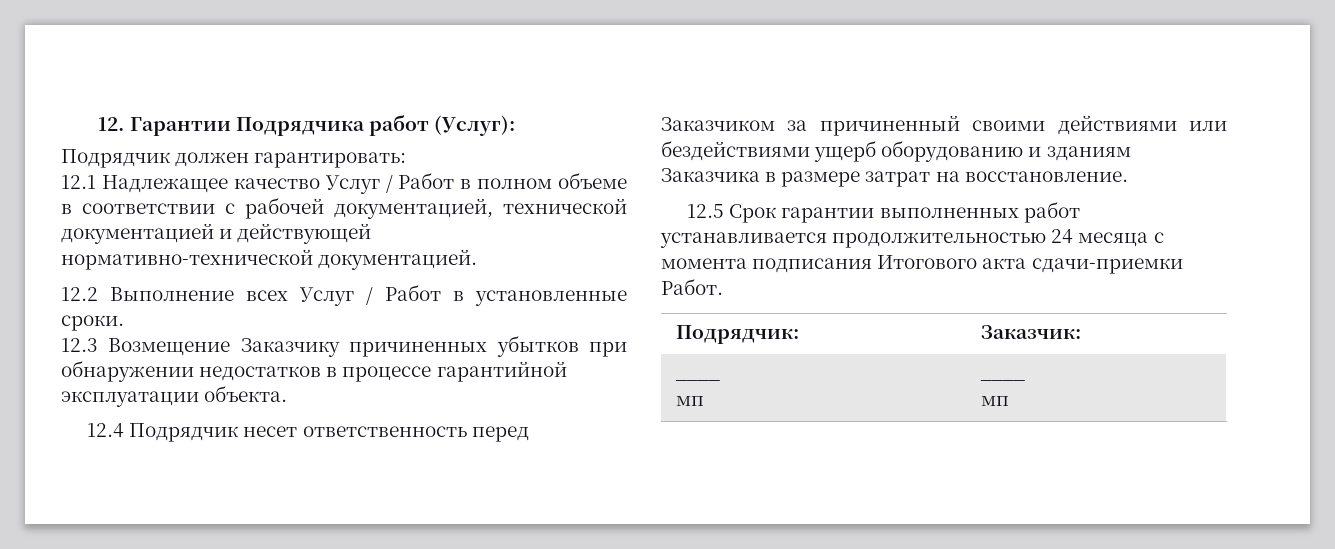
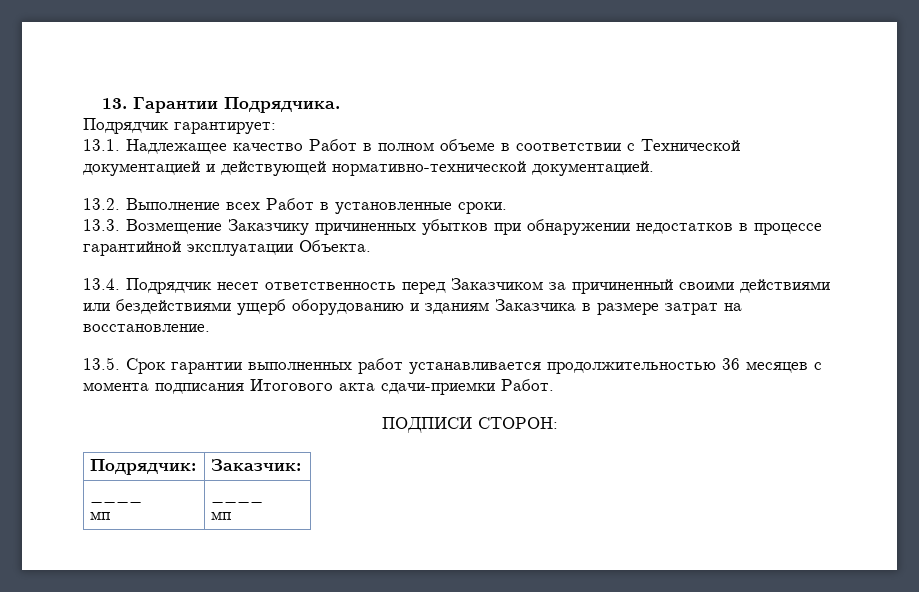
- 12. Гарантии Подрядчика работ (Услуг):
- Подрядчик должен гарантировать:
- 12.1 Надлежащее качество Услуг / Работ в полном объеме в соответствии с рабочей документацией, технической документацией и действующей нормативно-технической документацией.
+ 13. Гарантии Подрядчика.
+ Подрядчик гарантирует:
+ 13.1. Надлежащее качество Работ в полном объеме в соответствии с Технической документацией и действующей нормативно-технической документацией.
- 12.2 Выполнение всех Услуг / Работ в установленные сроки.
+ 13.2. Выполнение всех Работ в установленные сроки.
- 12.3 Возмещение Заказчику причиненных убытков при обнаружении недостатков в процессе гарантийной эксплуатации объекта.
- 12.4 Подрядчик несет ответственность перед Заказчиком за причиненный своими действиями или бездействиями ущерб оборудованию и зданиям Заказчика в размере затрат на восстановление.
+ 13.3. Возмещение Заказчику причиненных убытков при обнаружении недостатков в процессе гарантийной эксплуатации Объекта.
+ 13.4. Подрядчик несет ответственность перед Заказчиком за причиненный своими действиями или бездействиями ущерб оборудованию и зданиям Заказчика в размере затрат на восстановление.
- 12.5 Срок гарантии выполненных работ устанавливается продолжительностью 24 месяца с момента подписания Итогового акта сдачи-приемки Работ.
+ 13.5. Срок гарантии выполненных работ устанавливается продолжительностью 36 месяцев с момента подписания Итогового акта сдачи-приемки Работ.
+ ПОДПИСИ СТОРОН:

